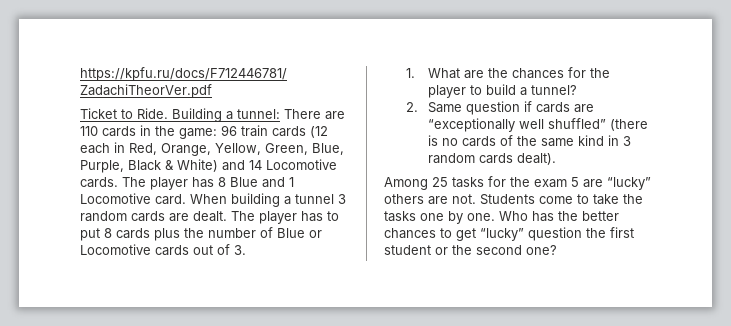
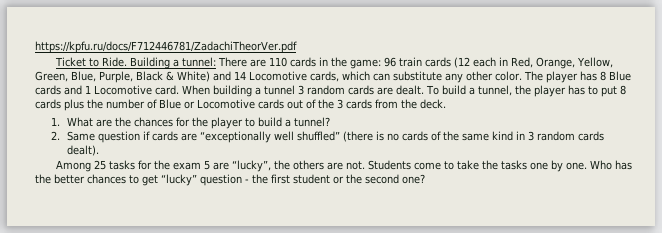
- Building a tunnel: There are 110 cards in the game: 96 train cards (12 each in Red, Orange, Yellow, Green, Blue, Purple, Black & White) and 14 Locomotive cards.
+ Building a tunnel: There are 110 cards in the game: 96 train cards (12 each in Red, Orange, Yellow, Green, Blue, Purple, Black & White) and 14 Locomotive cards, which can substitute any other color.
- The player has 8 Blue and 1 Locomotive card.
+ The player has 8 Blue cards and 1 Locomotive card.
- The player has to put 8 cards plus the number of Blue or Locomotive cards out of 3.
+ To build a tunnel, the player has to put 8 cards plus the number of Blue or Locomotive cards out of the 3 cards from the deck.
- Among 25 tasks for the exam 5 are “lucky” others are not.
+ Among 25 tasks for the exam 5 are “lucky”, the others are not.
- Who has the better chances to get “lucky” question the first student or the second one?
+ Who has the better chances to get “lucky” question - the first student or the second one?

